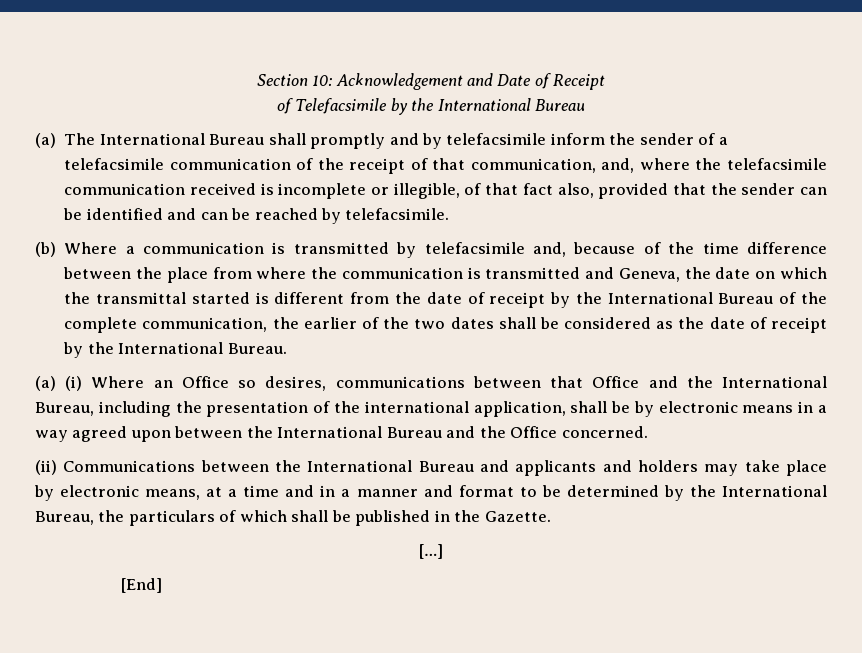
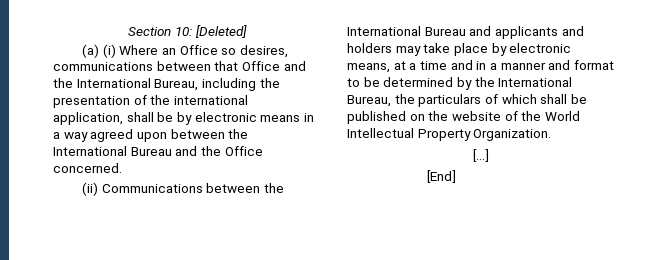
- Section 10: Acknowledgement and Date of Receipt
- of Telefacsimile by the International Bureau
- (a) The International Bureau shall promptly and by telefacsimile inform the sender of a telefacsimile communication of the receipt of that communication, and, where the telefacsimile communication received is incomplete or illegible, of that fact also, provided that the sender can be identified and can be reached by telefacsimile.
- (b) Where a communication is transmitted by telefacsimile and, because of the time difference between the place from where the communication is transmitted and Geneva, the date on which the transmittal started is different from the date of receipt by the International Bureau of the complete communication, the earlier of the two dates shall be considered as the date of receipt by the International Bureau.
+ Section 10: [Deleted]
- (ii) Communications between the International Bureau and applicants and holders may take place by electronic means, at a time and in a manner and format to be determined by the International Bureau, the particulars of which shall be published in the Gazette.
+ (ii) Communications between the International Bureau and applicants and holders may take place by electronic means, at a time and in a manner and format to be determined by the International Bureau, the particulars of which shall be published on the website of the World Intellectual Property Organization.

